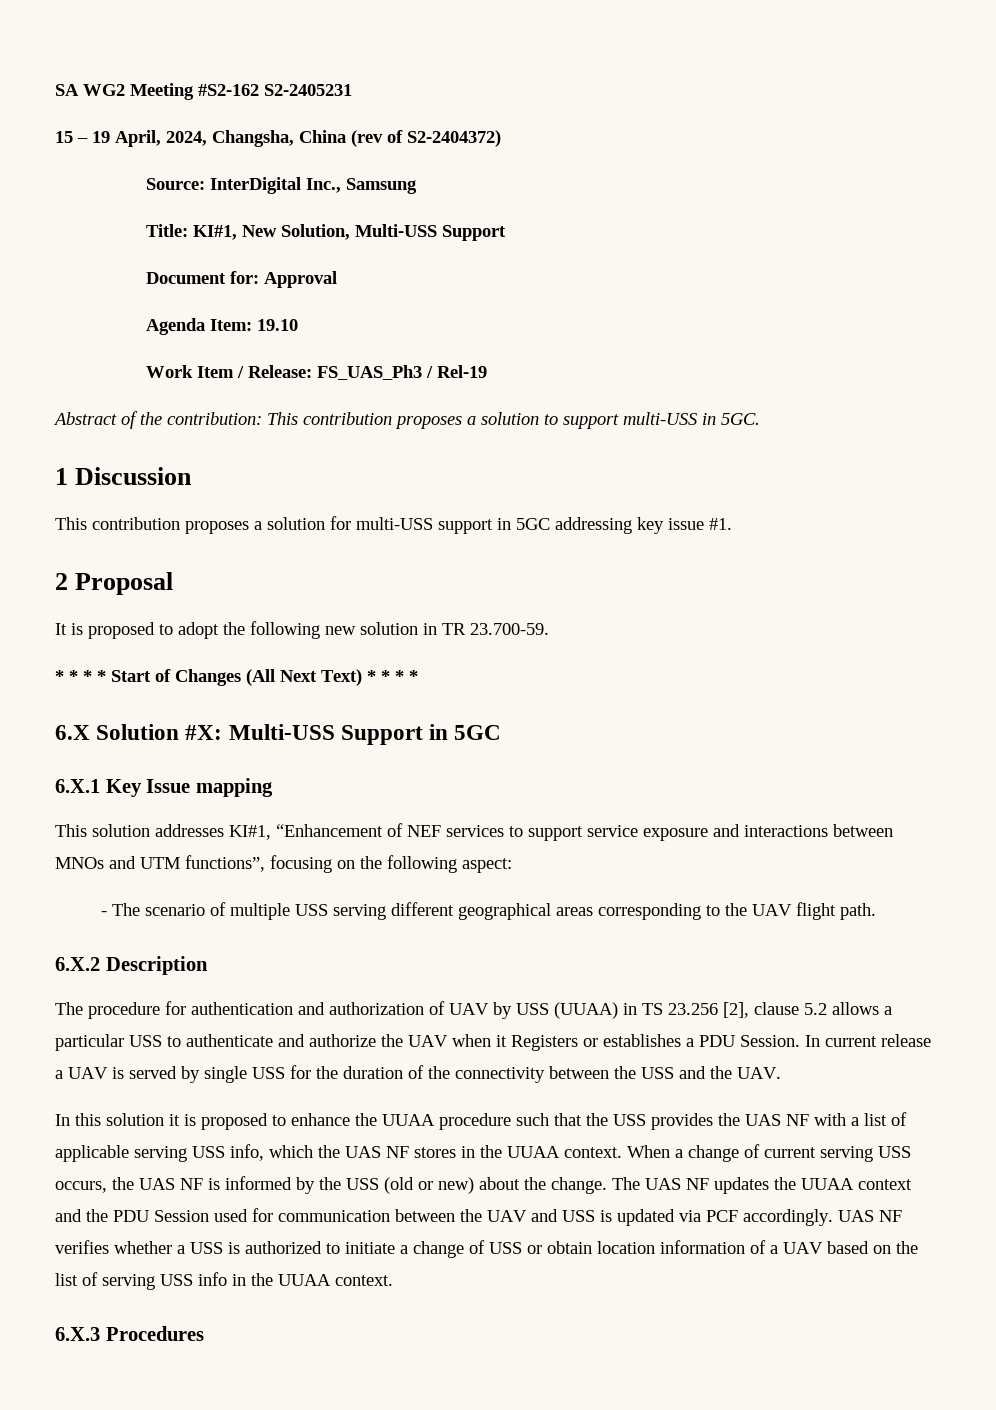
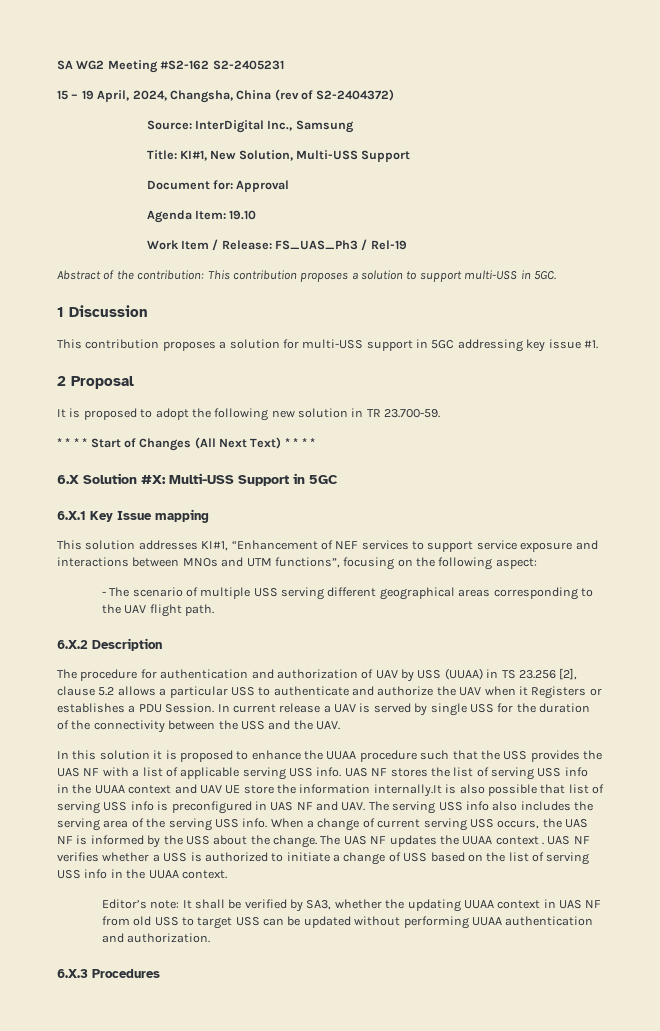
- In this solution it is proposed to enhance the UUAA procedure such that the USS provides the UAS NF with a list of applicable serving USS info, which the UAS NF stores in the UUAA context.
+ In this solution it is proposed to enhance the UUAA procedure such that the USS provides the UAS NF with a list of applicable serving USS info. UAS NF stores the list of serving USS info in the UUAA context and UAV UE store the information internally.It is also possible that list of serving USS info is preconfigured in UAS NF and UAV. The serving USS info also includes the serving area of the serving USS info.
- When a change of current serving USS occurs, the UAS NF is informed by the USS (old or new) about the change.
+ When a change of current serving USS occurs, the UAS NF is informed by the USS about the change.
- The UAS NF updates the UUAA context and the PDU Session used for communication between the UAV and USS is updated via PCF accordingly.
+ The UAS NF updates the UUAA context .
- UAS NF verifies whether a USS is authorized to initiate a change of USS or obtain location information of a UAV based on the list of serving USS info in the UUAA context.
+ UAS NF verifies whether a USS is authorized to initiate a change of USS based on the list of serving USS info in the UUAA context.
+ Editor’s note: It shall be verified by SA3, whether the updating UUAA context in UAS NF from old USS to target USS can be updated without performing UUAA authentication and authorization.

